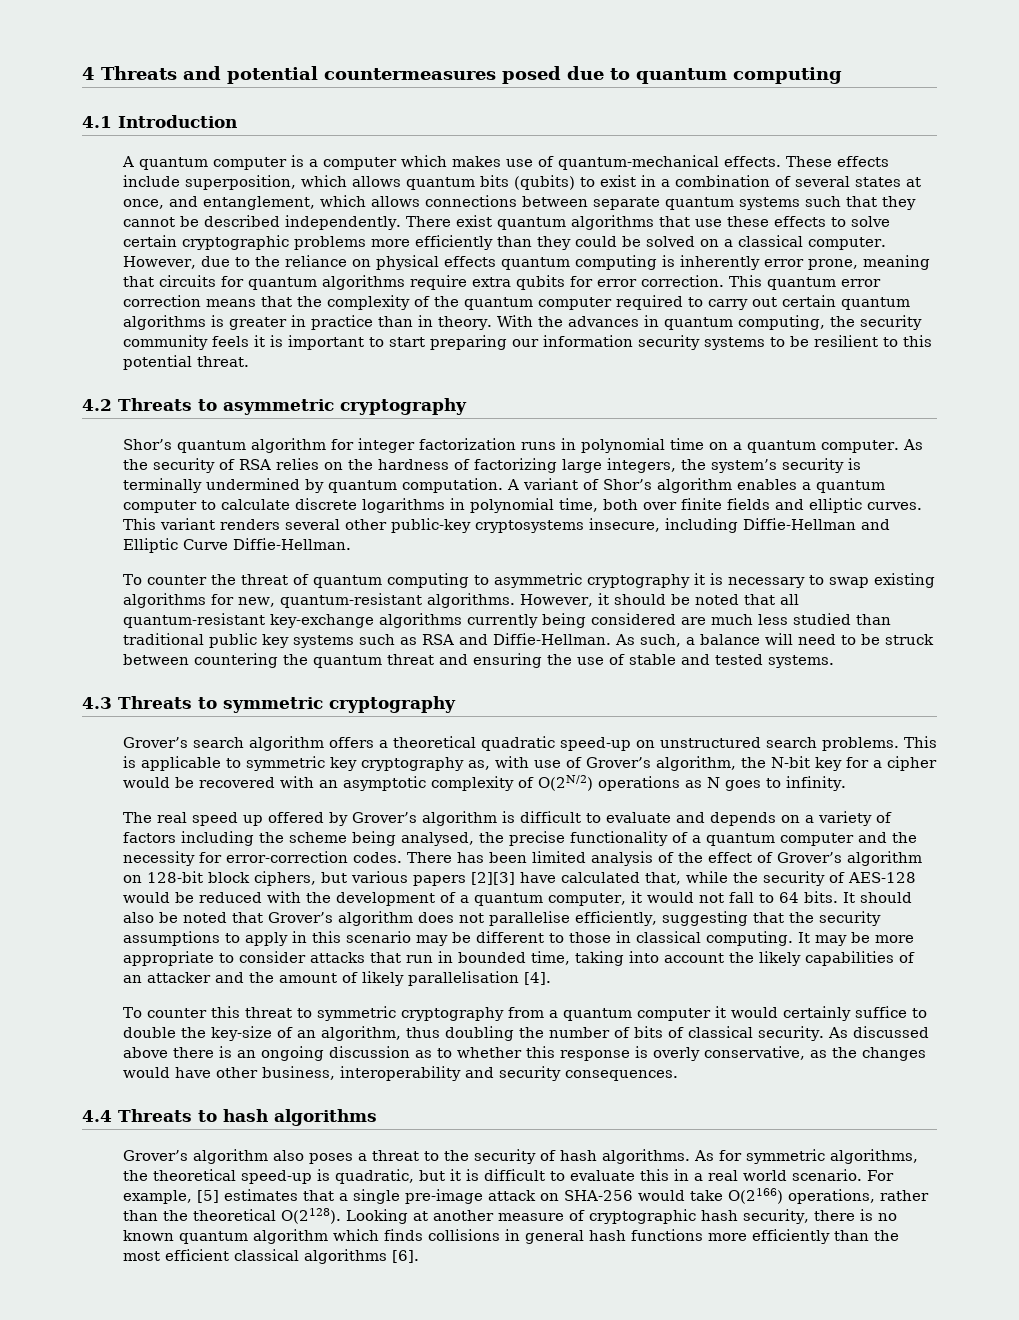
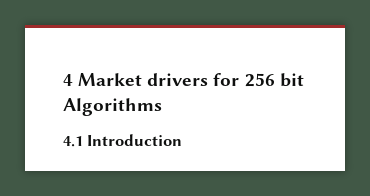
- 4 Threats and potential countermeasures posed due to quantum computing
+ 4 Market drivers for 256 bit Algorithms
  4.1 Introduction
- A quantum computer is a computer which makes use of quantum-mechanical effects. These effects include superposition, which allows quantum bits (qubits) to exist in a combination of several states at once, and entanglement, which allows connections between separate quantum systems such that they cannot be described independently. There exist quantum algorithms that use these effects to solve certain cryptographic problems more efficiently than they could be solved on a classical computer. However, due to the reliance on physical effects quantum computing is inherently error prone, meaning that circuits for quantum algorithms require extra qubits for error correction. This quantum error correction means that the complexity of the quantum computer required to carry out certain quantum algorithms is greater in practice than in theory. With the advances in quantum computing, the security community feels it is important to start preparing our information security systems to be resilient to this potential threat.
- 4.2 Threats to asymmetric cryptography
- Shor’s quantum algorithm for integer factorization runs in polynomial time on a quantum computer. As the security of RSA relies on the hardness of factorizing large integers, the system’s security is terminally undermined by quantum computation. A variant of Shor’s algorithm enables a quantum computer to calculate discrete logarithms in polynomial time, both over finite fields and elliptic curves. This variant renders several other public-key cryptosystems insecure, including Diffie-Hellman and Elliptic Curve Diffie-Hellman.
- To counter the threat of quantum computing to asymmetric cryptography it is necessary to swap existing algorithms for new, quantum-resistant algorithms. However, it should be noted that all quantum-resistant key-exchange algorithms currently being considered are much less studied than traditional public key systems such as RSA and Diffie-Hellman. As such, a balance will need to be struck between countering the quantum threat and ensuring the use of stable and tested systems.
- 4.3 Threats to symmetric cryptography
- Grover’s search algorithm offers a theoretical quadratic speed-up on unstructured search problems. This is applicable to symmetric key cryptography as, with use of Grover’s algorithm, the N-bit key for a cipher would be recovered with an asymptotic complexity of O(2N/2) operations as N goes to infinity.
- The real speed up offered by Grover’s algorithm is difficult to evaluate and depends on a variety of factors including the scheme being analysed, the precise functionality of a quantum computer and the necessity for error-correction codes. There has been limited analysis of the effect of Grover’s algorithm on 128-bit block ciphers, but various papers [2][3] have calculated that, while the security of AES-128 would be reduced with the development of a quantum computer, it would not fall to 64 bits. It should also be noted that Grover’s algorithm does not parallelise efficiently, suggesting that the security assumptions to apply in this scenario may be different to those in classical computing. It may be more appropriate to consider attacks that run in bounded time, taking into account the likely capabilities of an attacker and the amount of likely parallelisation [4].
- To counter this threat to symmetric cryptography from a quantum computer it would certainly suffice to double the key-size of an algorithm, thus doubling the number of bits of classical security. As discussed above there is an ongoing discussion as to whether this response is overly conservative, as the changes would have other business, interoperability and security consequences.
- 4.4 Threats to hash algorithms
- Grover’s algorithm also poses a threat to the security of hash algorithms. As for symmetric algorithms, the theoretical speed-up is quadratic, but it is difficult to evaluate this in a real world scenario. For example, [5] estimates that a single pre-image attack on SHA-256 would take O(2166) operations, rather than the theoretical O(2128). Looking at another measure of cryptographic hash security, there is no known quantum algorithm which finds collisions in general hash functions more efficiently than the most efficient classical algorithms [6].

